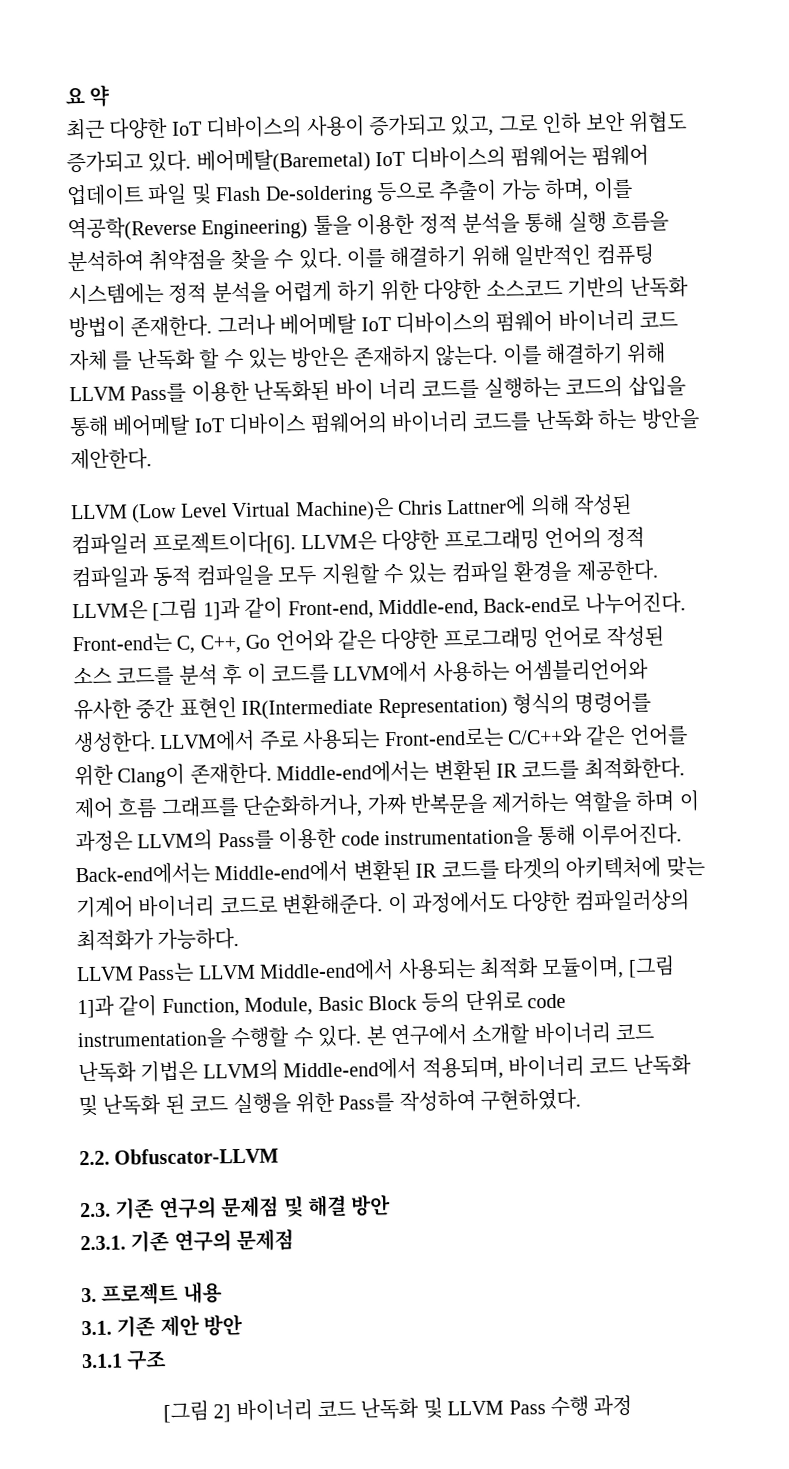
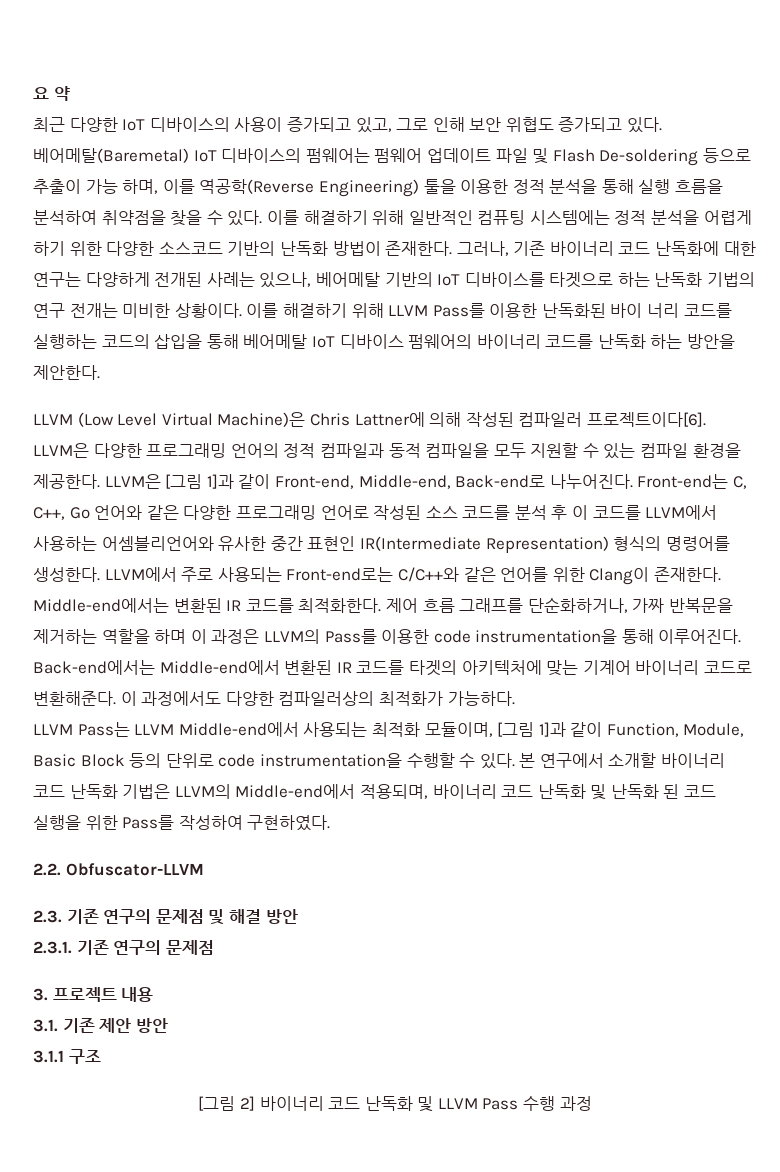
- 최근 다양한 IoT 디바이스의 사용이 증가되고 있고, 그로 인하 보안 위협도 증가되고 있다.
+ 최근 다양한 IoT 디바이스의 사용이 증가되고 있고, 그로 인해 보안 위협도 증가되고 있다.
- 그러나 베어메탈 IoT 디바이스의 펌웨어 바이너리 코드 자체 를 난독화 할 수 있는 방안은 존재하지 않는다.
+ 그러나, 기존 바이너리 코드 난독화에 대한 연구는 다양하게 전개된 사례는 있으나, 베어메탈 기반의 IoT 디바이스를 타겟으로 하는 난독화 기법의 연구 전개는 미비한 상황이다.

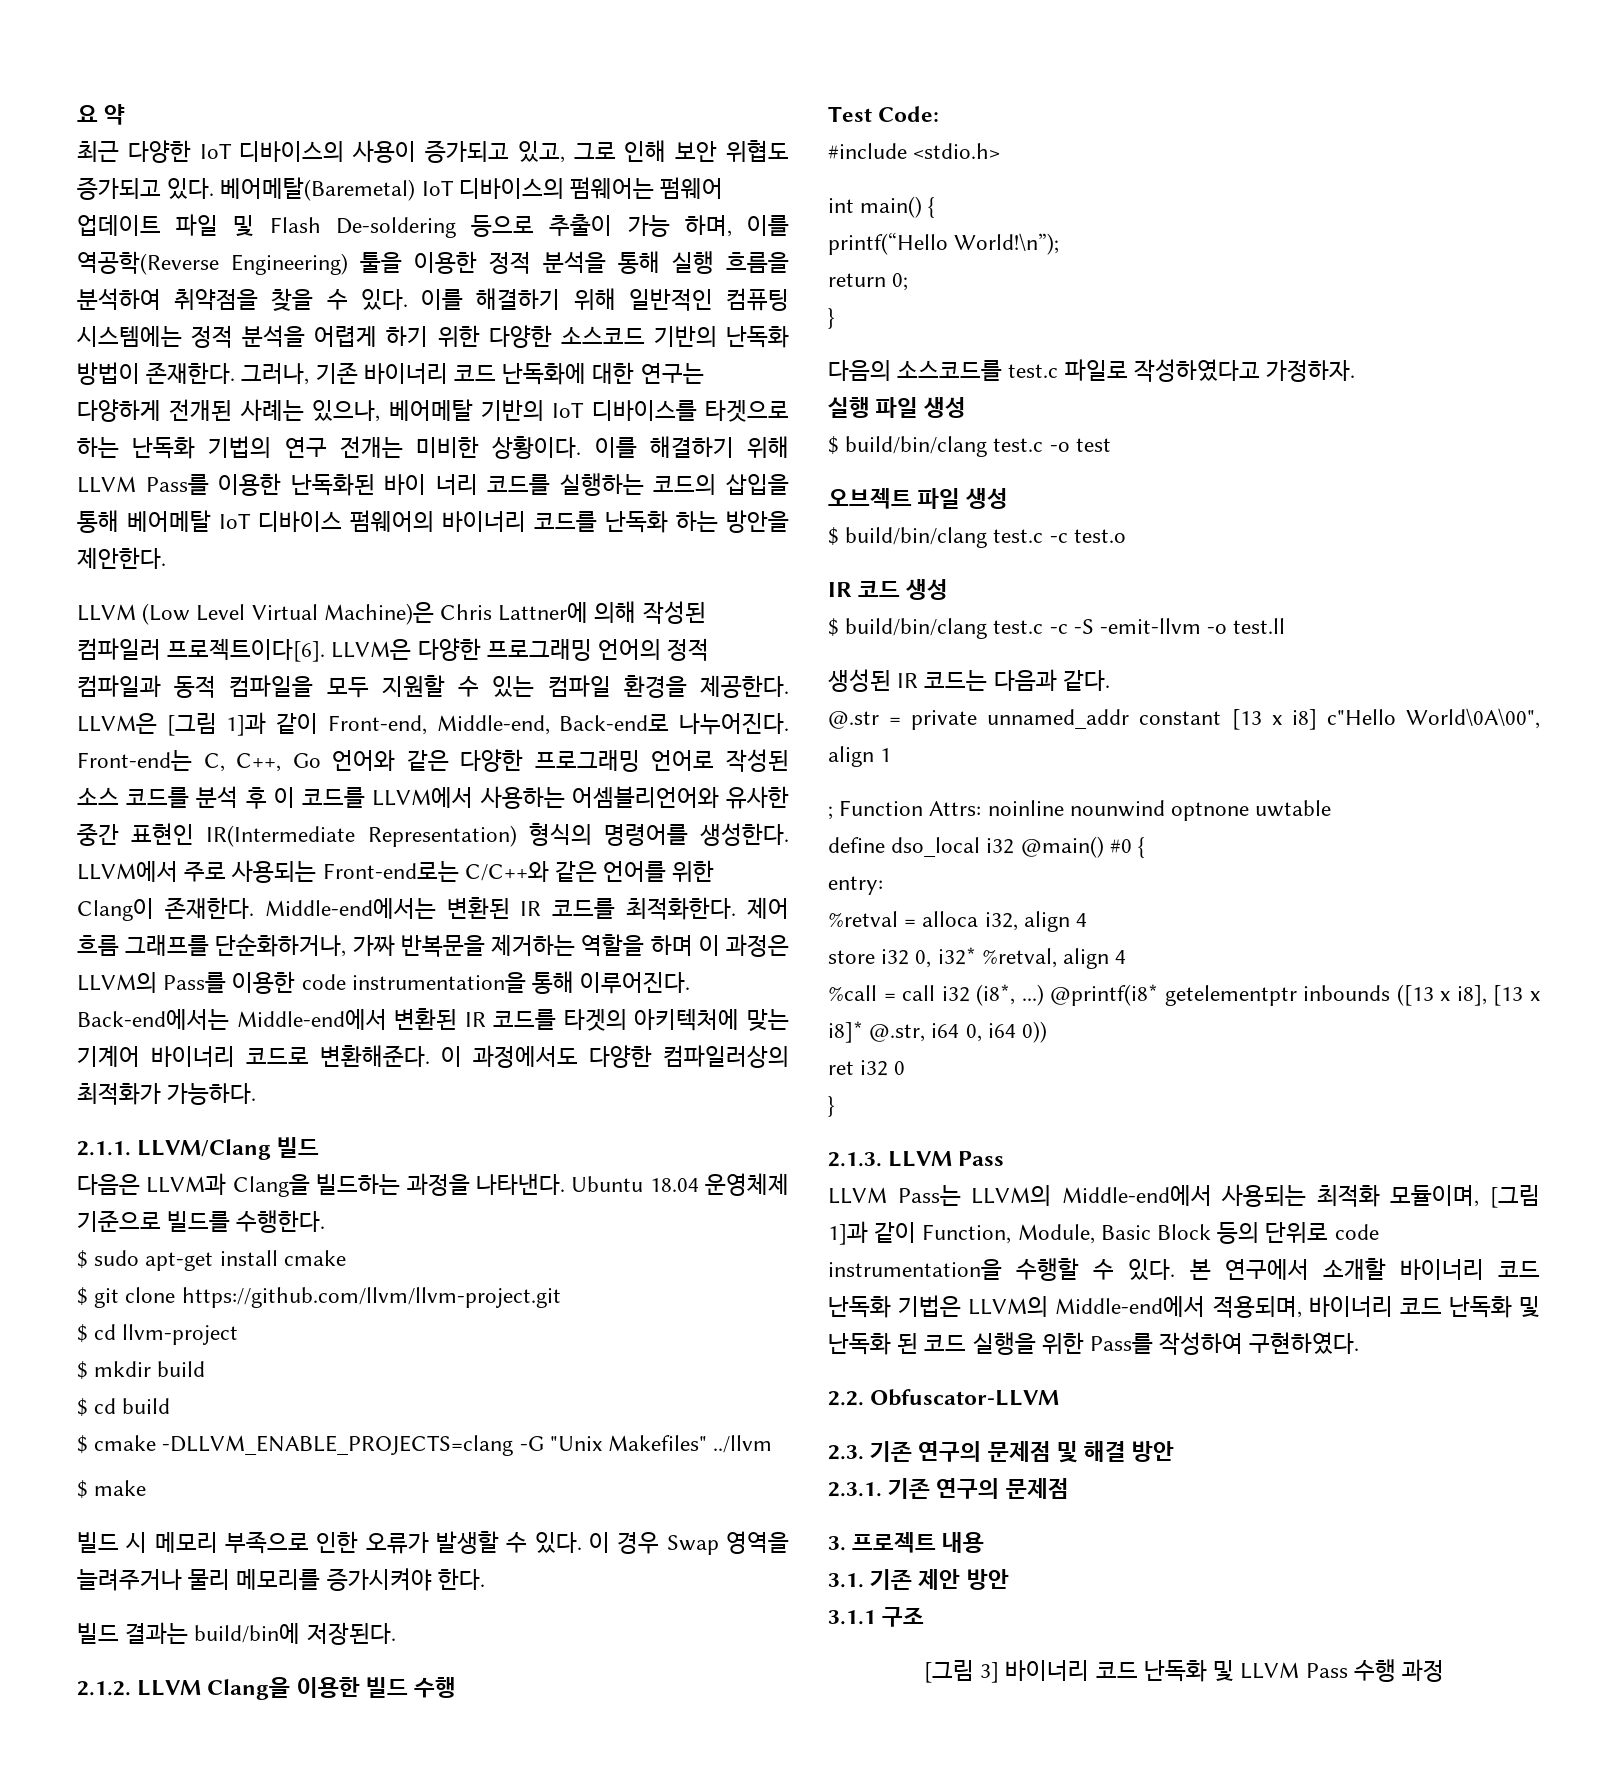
+ 2.1.1. LLVM/Clang 빌드
+ 다음은 LLVM과 Clang을 빌드하는 과정을 나타낸다. Ubuntu 18.04 운영체제 기준으로 빌드를 수행한다.
+ $ sudo apt-get install cmake
+ $ git clone https://github.com/llvm/llvm-project.git
+ $ cd llvm-project
+ $ mkdir build
+ $ cd build
+ $ cmake -DLLVM_ENABLE_PROJECTS=clang -G "Unix Makefiles" ../llvm
+ $ make
+ 빌드 시 메모리 부족으로 인한 오류가 발생할 수 있다. 이 경우 Swap 영역을 늘려주거나 물리 메모리를 증가시켜야 한다.
+ 빌드 결과는 build/bin에 저장된다.
+ 2.1.2. LLVM Clang을 이용한 빌드 수행
+ Test Code:
+ #include <stdio.h>
+ int main() {
+ printf(“Hello World!\n”);
+ return 0;
+ }
+ 다음의 소스코드를 test.c 파일로 작성하였다고 가정하자.
+ 실행 파일 생성
+ $ build/bin/clang test.c -o test
+ 오브젝트 파일 생성
+ $ build/bin/clang test.c -c test.o
+ IR 코드 생성
+ $ build/bin/clang test.c -c -S -emit-llvm -o test.ll
+ 생성된 IR 코드는 다음과 같다.
+ @.str = private unnamed_addr constant [13 x i8] c"Hello World\0A\00", align 1
+ ; Function Attrs: noinline nounwind optnone uwtable
+ define dso_local i32 @main() #0 {
+ entry:
+ %retval = alloca i32, align 4
+ store i32 0, i32* %retval, align 4
+ %call = call i32 (i8*, ...) @printf(i8* getelementptr inbounds ([13 x i8], [13 x i8]* @.str, i64 0, i64 0))
+ ret i32 0
+ }
+ 2.1.3. LLVM Pass
- LLVM Pass는 LLVM Middle-end에서 사용되는 최적화 모듈이며, [그림 1]과 같이 Function, Module, Basic Block 등의 단위로 code instrumentation을 수행할 수 있다.
+ LLVM Pass는 LLVM의 Middle-end에서 사용되는 최적화 모듈이며, [그림 1]과 같이 Function, Module, Basic Block 등의 단위로 code instrumentation을 수행할 수 있다.
- [그림 2] 바이너리 코드 난독화 및 LLVM Pass 수행 과정
+ [그림 3] 바이너리 코드 난독화 및 LLVM Pass 수행 과정

